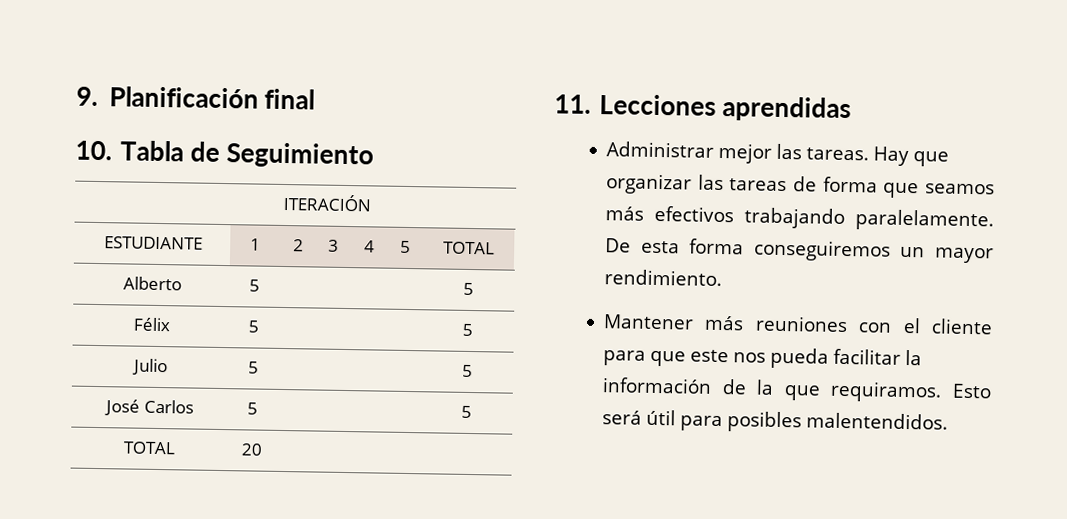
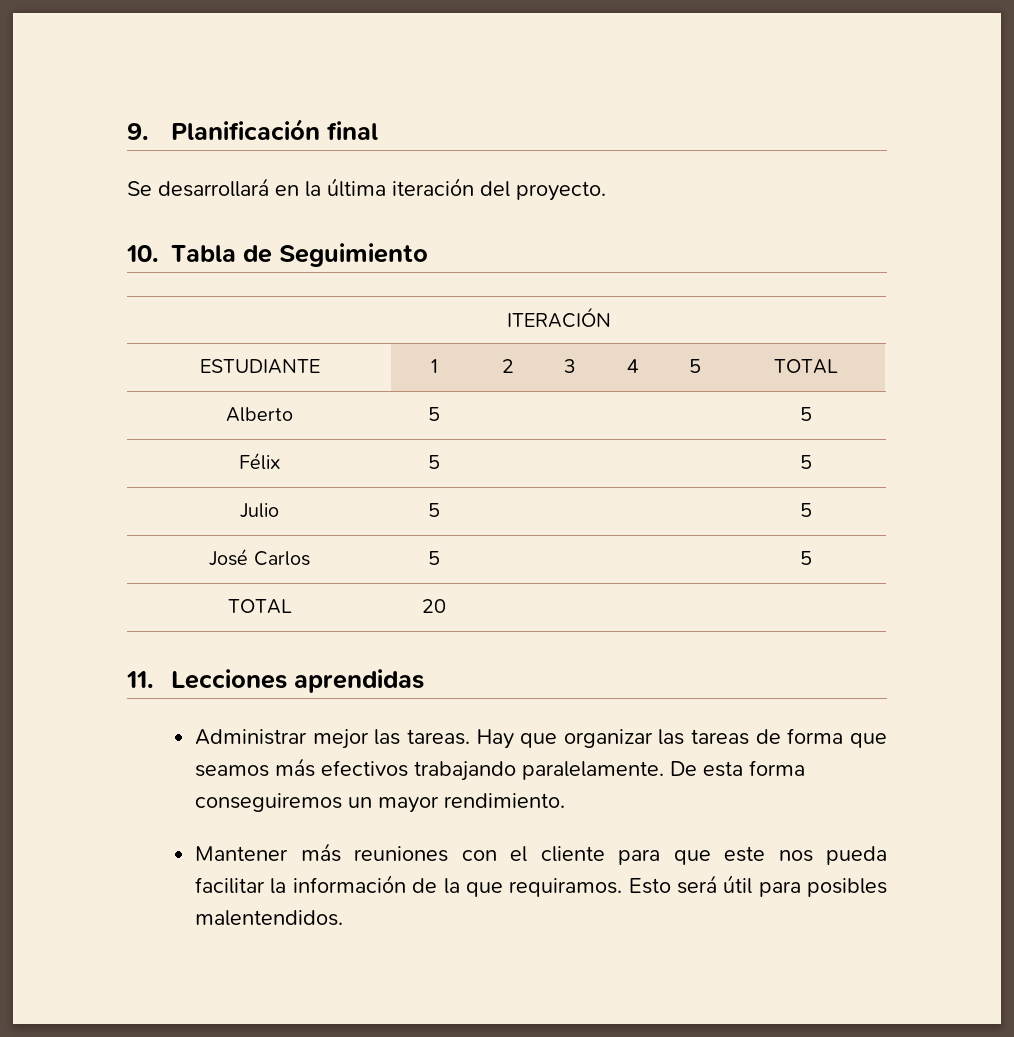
+ Se desarrollará en la última iteración del proyecto.

